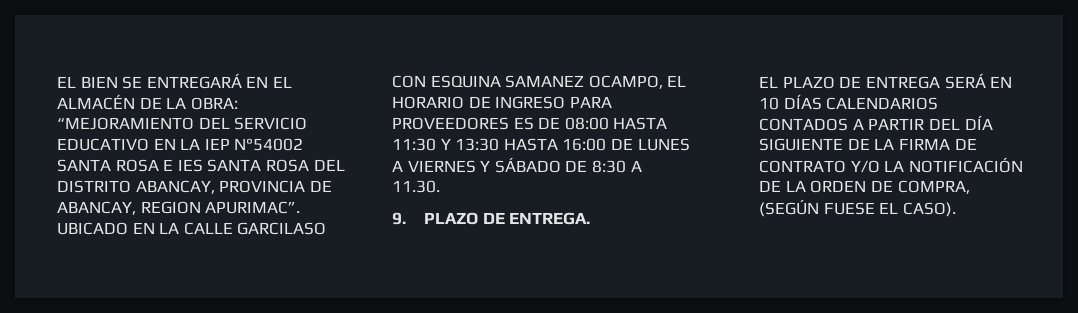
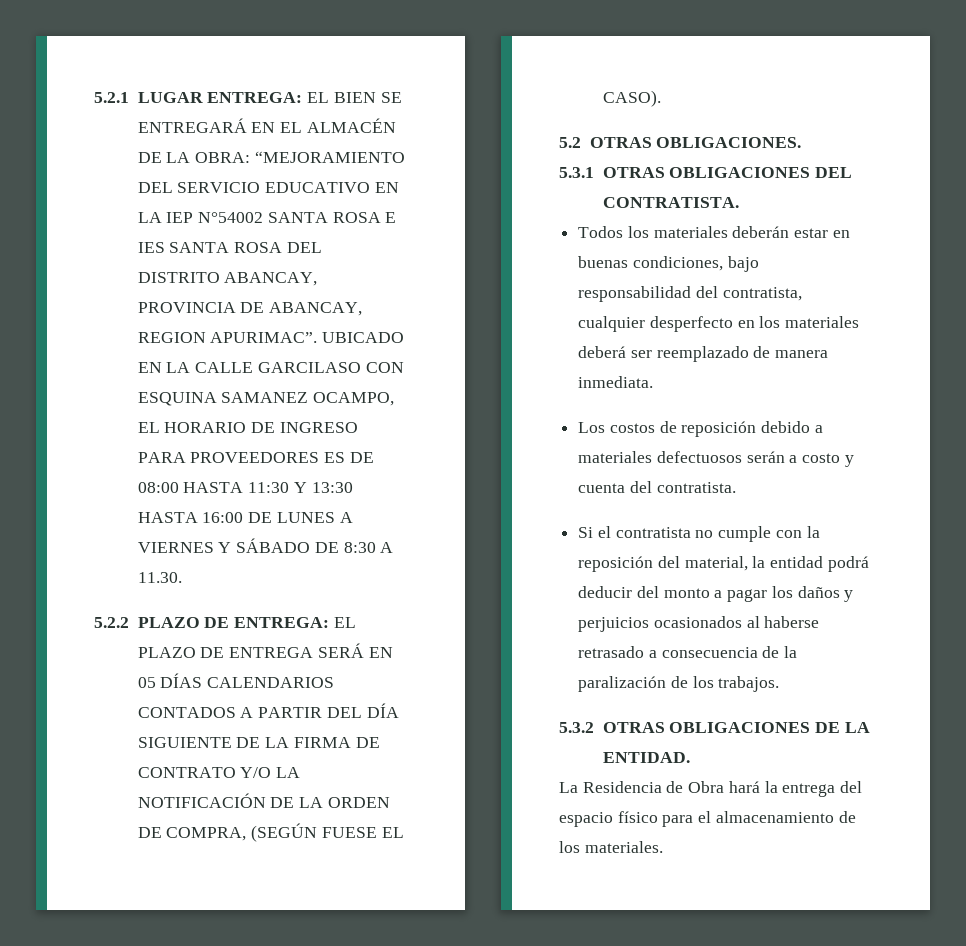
- EL BIEN SE ENTREGARÁ EN EL ALMACÉN DE LA OBRA: “MEJORAMIENTO DEL SERVICIO EDUCATIVO EN LA IEP N°54002 SANTA ROSA E IES SANTA ROSA DEL DISTRITO ABANCAY, PROVINCIA DE ABANCAY, REGION APURIMAC”.
+ 5.2.1 LUGAR ENTREGA: EL BIEN SE ENTREGARÁ EN EL ALMACÉN DE LA OBRA: “MEJORAMIENTO DEL SERVICIO EDUCATIVO EN LA IEP N°54002 SANTA ROSA E IES SANTA ROSA DEL DISTRITO ABANCAY, PROVINCIA DE ABANCAY, REGION APURIMAC”.
- 9. PLAZO DE ENTREGA.
- EL PLAZO DE ENTREGA SERÁ EN 10 DÍAS CALENDARIOS CONTADOS A PARTIR DEL DÍA SIGUIENTE DE LA FIRMA DE CONTRATO Y/O LA NOTIFICACIÓN DE LA ORDEN DE COMPRA, (SEGÚN FUESE EL CASO).
+ 5.2.2 PLAZO DE ENTREGA: EL PLAZO DE ENTREGA SERÁ EN 05 DÍAS CALENDARIOS CONTADOS A PARTIR DEL DÍA SIGUIENTE DE LA FIRMA DE CONTRATO Y/O LA NOTIFICACIÓN DE LA ORDEN DE COMPRA, (SEGÚN FUESE EL CASO).
+ 5.2 OTRAS OBLIGACIONES.
+ 5.3.1 OTRAS OBLIGACIONES DEL CONTRATISTA.
+ Todos los materiales deberán estar en buenas condiciones, bajo responsabilidad del contratista, cualquier desperfecto en los materiales deberá ser reemplazado de manera inmediata.
+ Los costos de reposición debido a materiales defectuosos serán a costo y cuenta del contratista.
+ Si el contratista no cumple con la reposición del material, la entidad podrá deducir del monto a pagar los daños y perjuicios ocasionados al haberse retrasado a consecuencia de la paralización de los trabajos.
+ 5.3.2 OTRAS OBLIGACIONES DE LA ENTIDAD.
+ La Residencia de Obra hará la entrega del espacio físico para el almacenamiento de los materiales.

